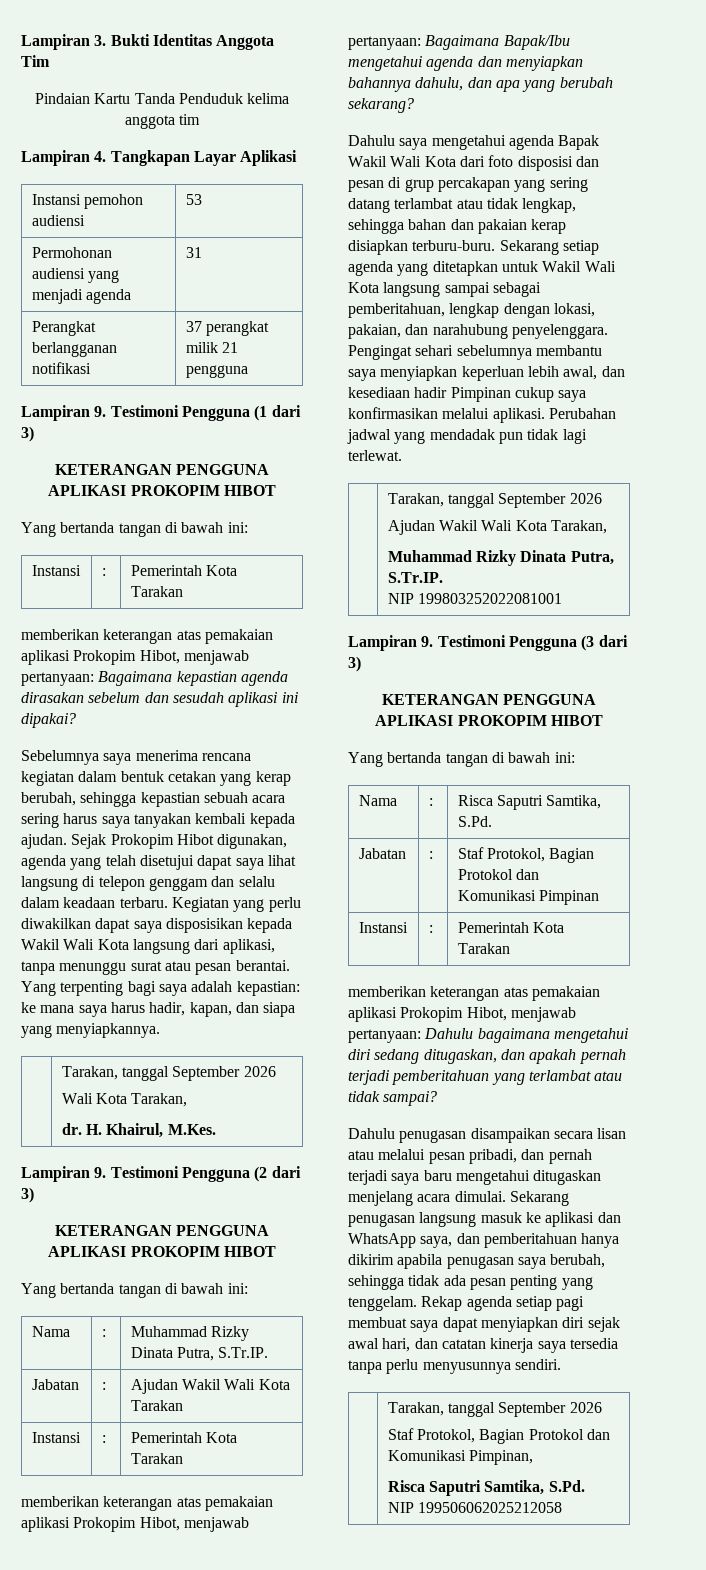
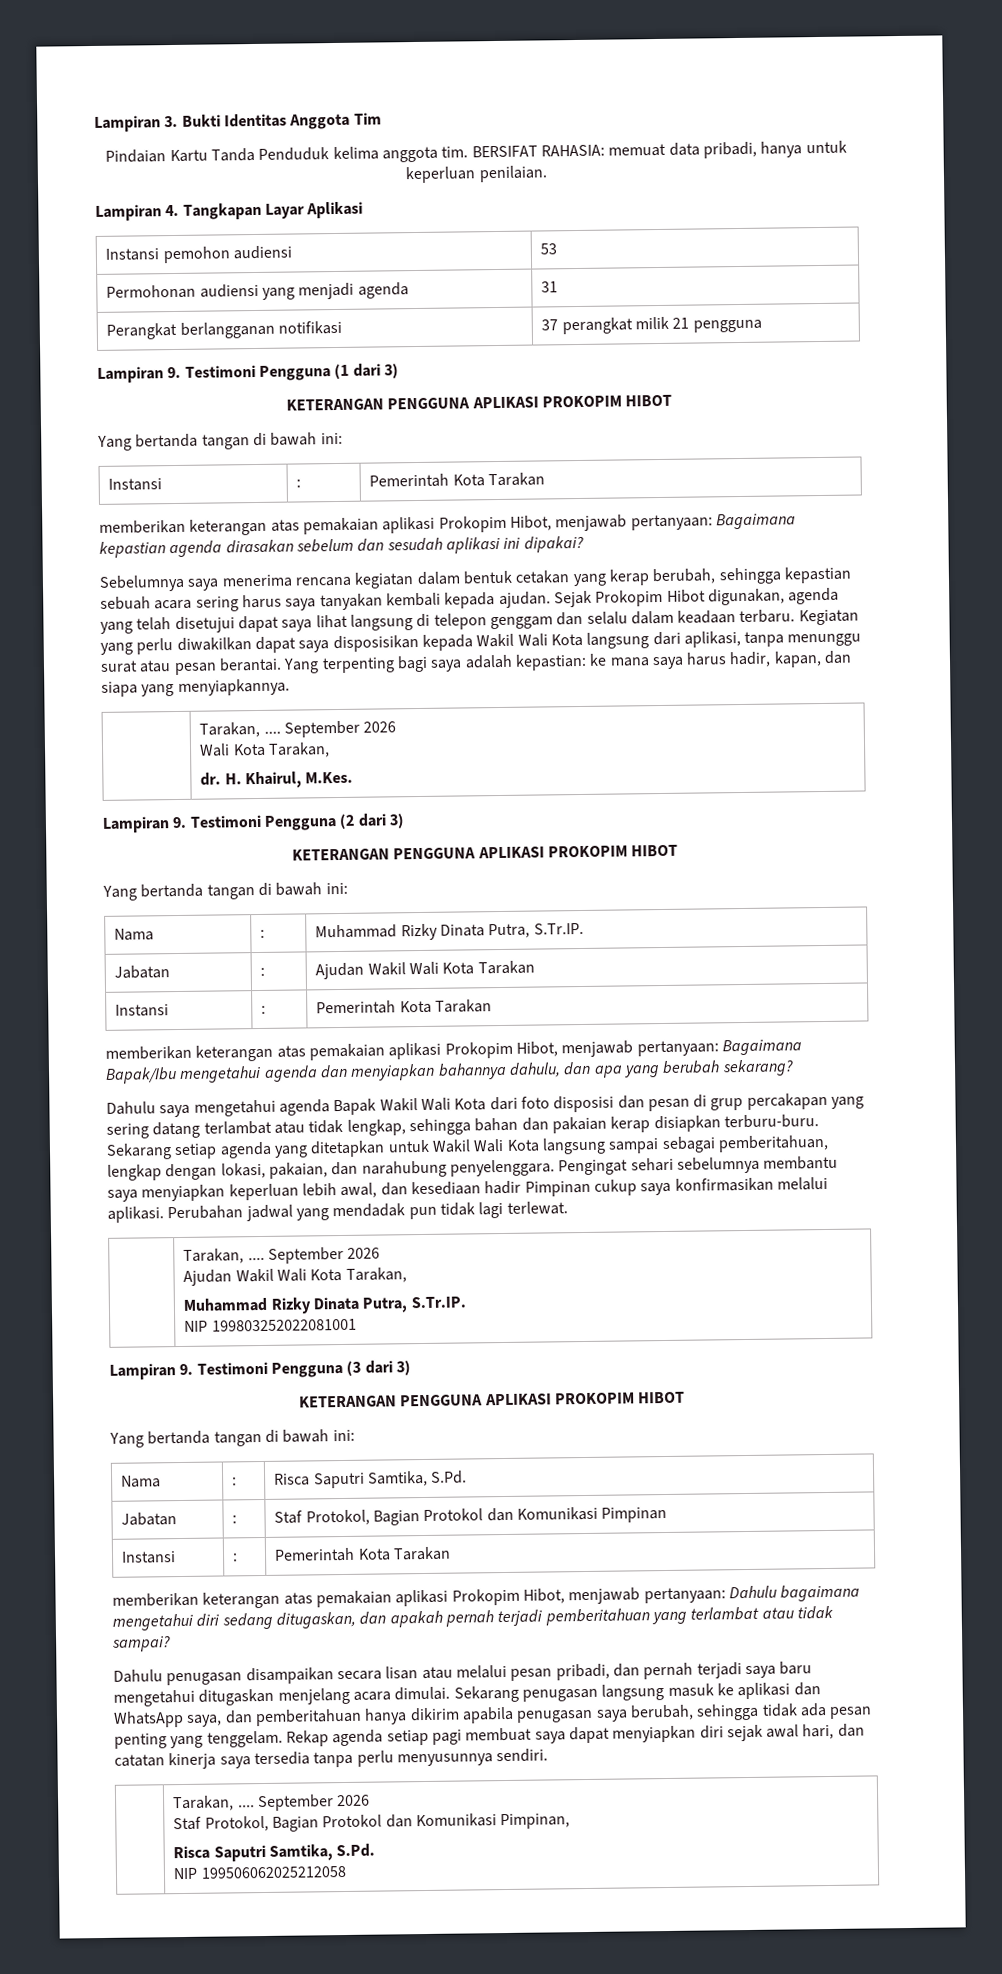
- Pindaian Kartu Tanda Penduduk kelima anggota tim
+ Pindaian Kartu Tanda Penduduk kelima anggota tim. BERSIFAT RAHASIA: memuat data pribadi, hanya untuk keperluan penilaian.
  Yang terpenting bagi saya adalah kepastian: ke mana saya harus hadir, kapan, dan siapa yang menyiapkannya.
- | Tarakan, tanggal September 2026
+ | Tarakan, .... September 2026
  Perubahan jadwal yang mendadak pun tidak lagi terlewat.
- | Tarakan, tanggal September 2026
+ | Tarakan, .... September 2026
  Rekap agenda setiap pagi membuat saya dapat menyiapkan diri sejak awal hari, dan catatan kinerja saya tersedia tanpa perlu menyusunnya sendiri.
- | Tarakan, tanggal September 2026
+ | Tarakan, .... September 2026

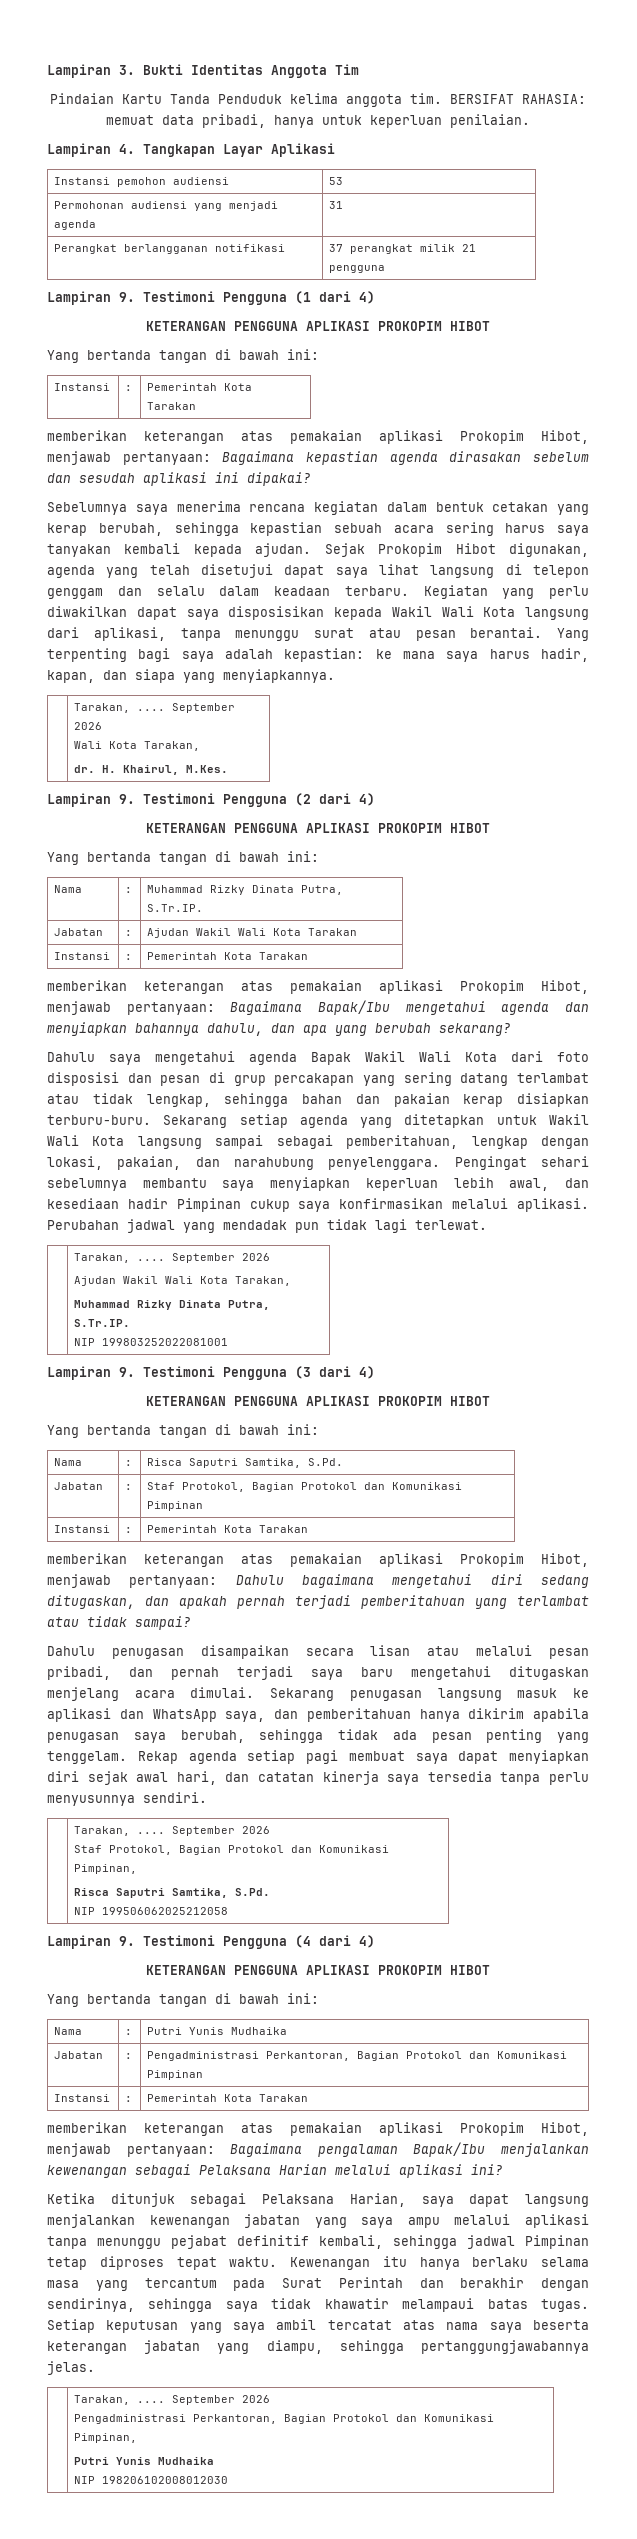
- Lampiran 9. Testimoni Pengguna (1 dari 3)
+ Lampiran 9. Testimoni Pengguna (1 dari 4)
- Lampiran 9. Testimoni Pengguna (2 dari 3)
+ Lampiran 9. Testimoni Pengguna (2 dari 4)
- Lampiran 9. Testimoni Pengguna (3 dari 3)
+ Lampiran 9. Testimoni Pengguna (3 dari 4)
+ Lampiran 9. Testimoni Pengguna (4 dari 4)
+ KETERANGAN PENGGUNA APLIKASI PROKOPIM HIBOT
+ Yang bertanda tangan di bawah ini:
+ Nama | : | Putri Yunis Mudhaika
+ Jabatan | : | Pengadministrasi Perkantoran, Bagian Protokol dan Komunikasi Pimpinan
+ Instansi | : | Pemerintah Kota Tarakan
+ memberikan keterangan atas pemakaian aplikasi Prokopim Hibot, menjawab pertanyaan: Bagaimana pengalaman Bapak/Ibu menjalankan kewenangan sebagai Pelaksana Harian melalui aplikasi ini?
+ Ketika ditunjuk sebagai Pelaksana Harian, saya dapat langsung menjalankan kewenangan jabatan yang saya ampu melalui aplikasi tanpa menunggu pejabat definitif kembali, sehingga jadwal Pimpinan tetap diproses tepat waktu. Kewenangan itu hanya berlaku selama masa yang tercantum pada Surat Perintah dan berakhir dengan sendirinya, sehingga saya tidak khawatir melampaui batas tugas. Setiap keputusan yang saya ambil tercatat atas nama saya beserta keterangan jabatan yang diampu, sehingga pertanggungjawabannya jelas.
+ | Tarakan, .... September 2026
+ Pengadministrasi Perkantoran, Bagian Protokol dan Komunikasi Pimpinan,
+ Putri Yunis Mudhaika
+ NIP 198206102008012030

